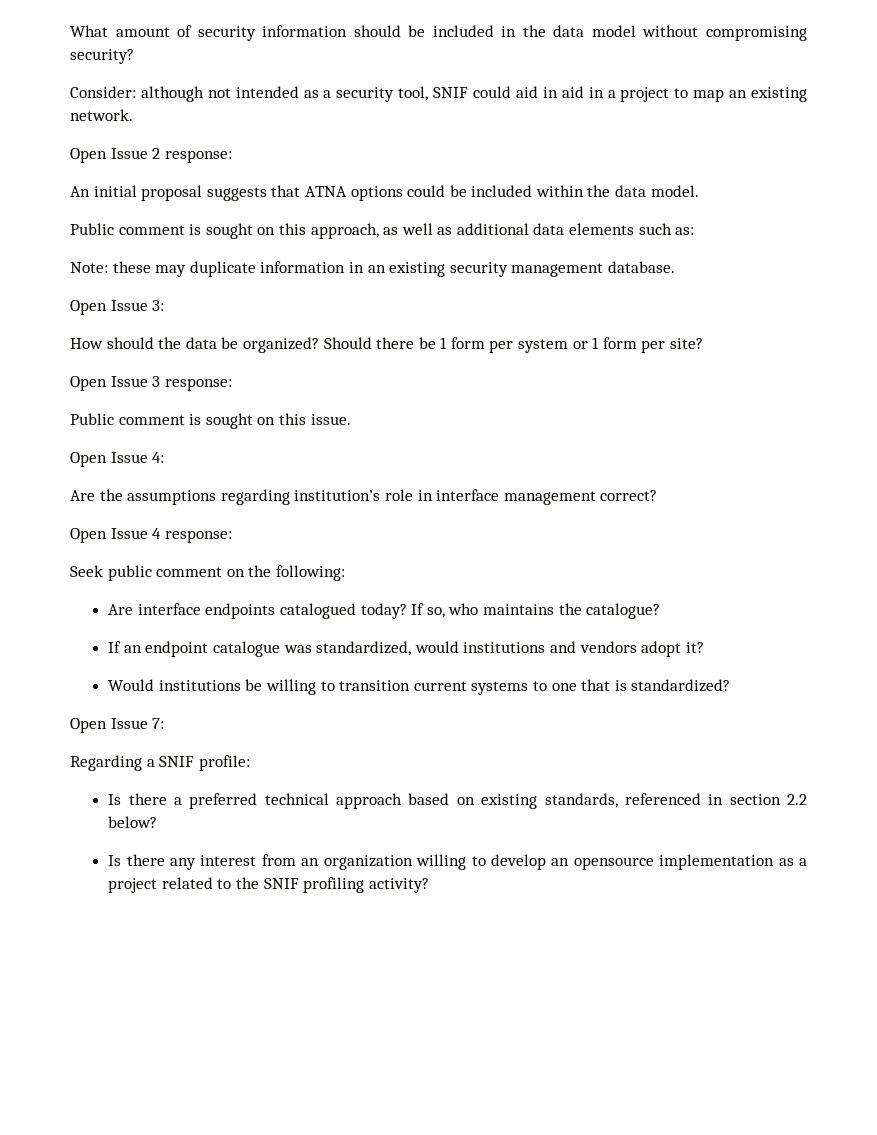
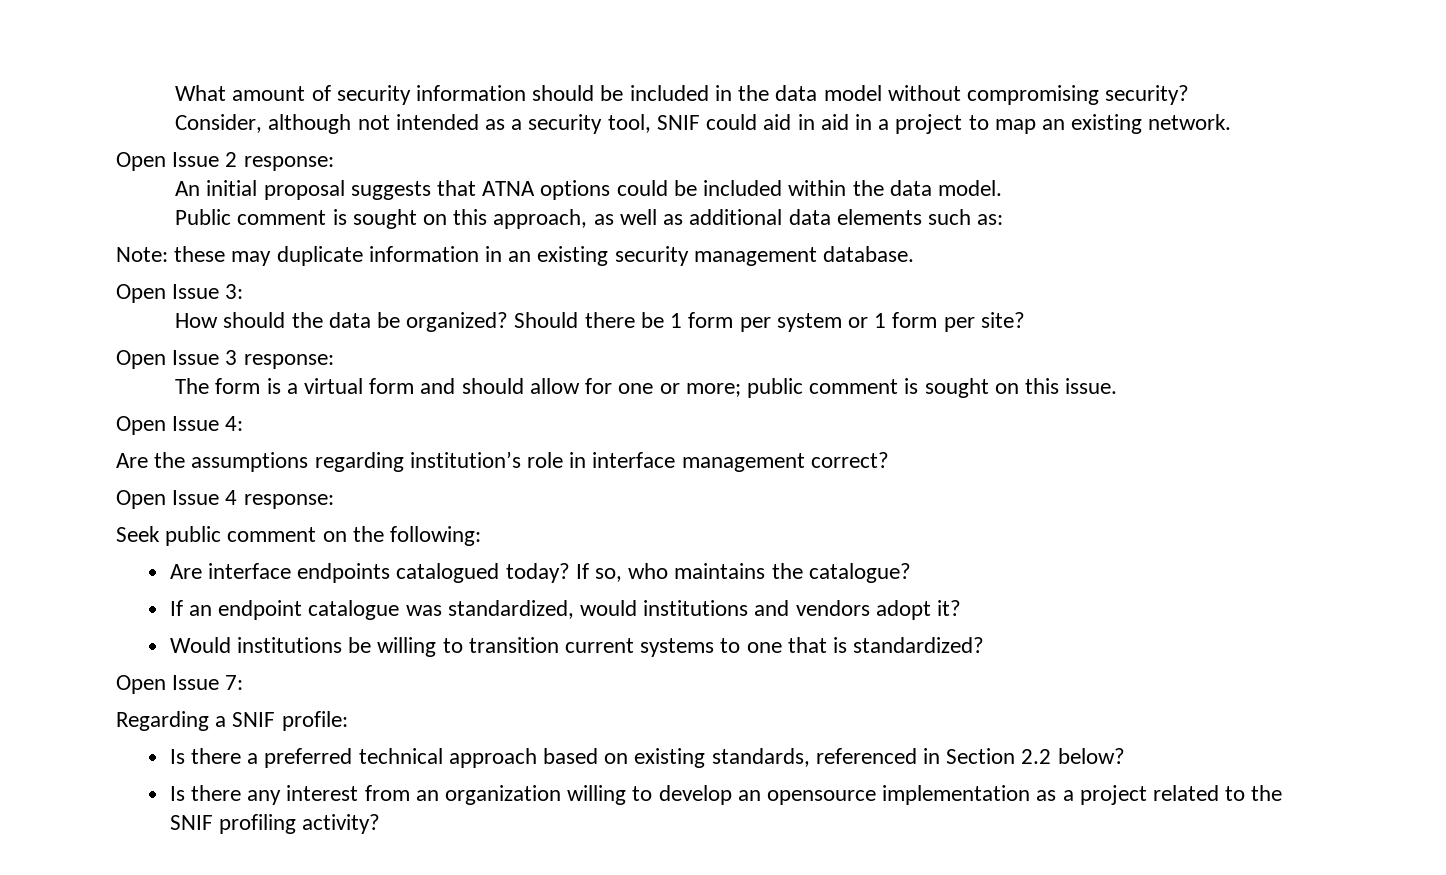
- Consider: although not intended as a security tool, SNIF could aid in aid in a project to map an existing network.
+ Consider, although not intended as a security tool, SNIF could aid in aid in a project to map an existing network.
- Public comment is sought on this issue.
+ The form is a virtual form and should allow for one or more; public comment is sought on this issue.
- Is there a preferred technical approach based on existing standards, referenced in section 2.2 below?
+ Is there a preferred technical approach based on existing standards, referenced in Section 2.2 below?

